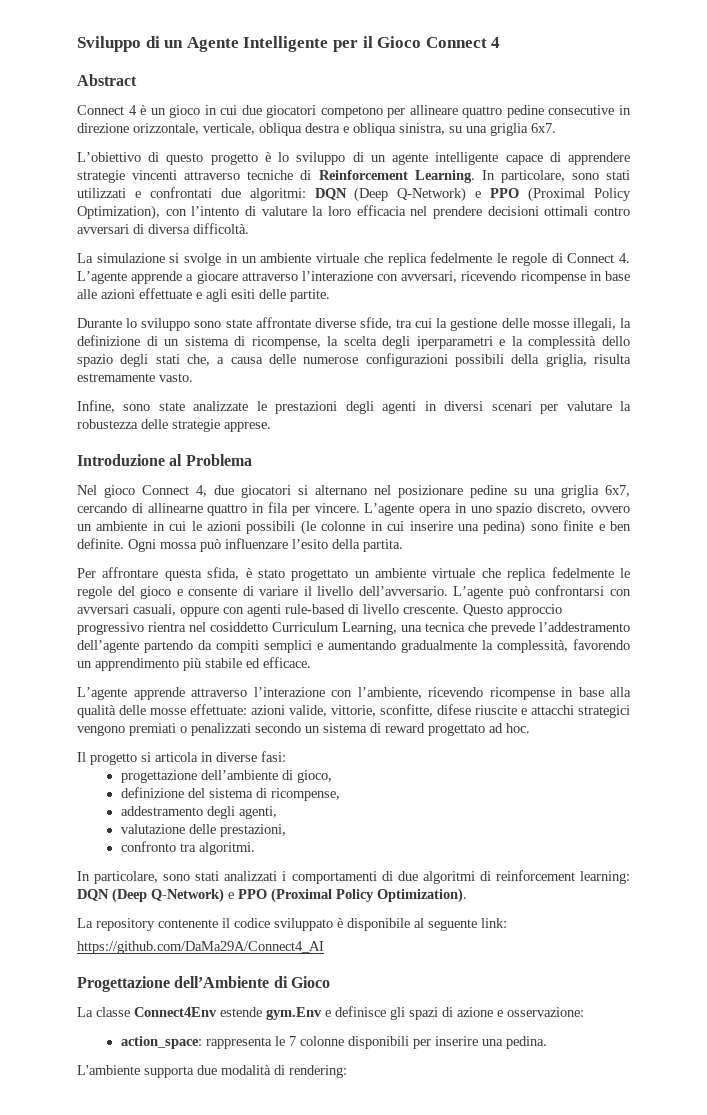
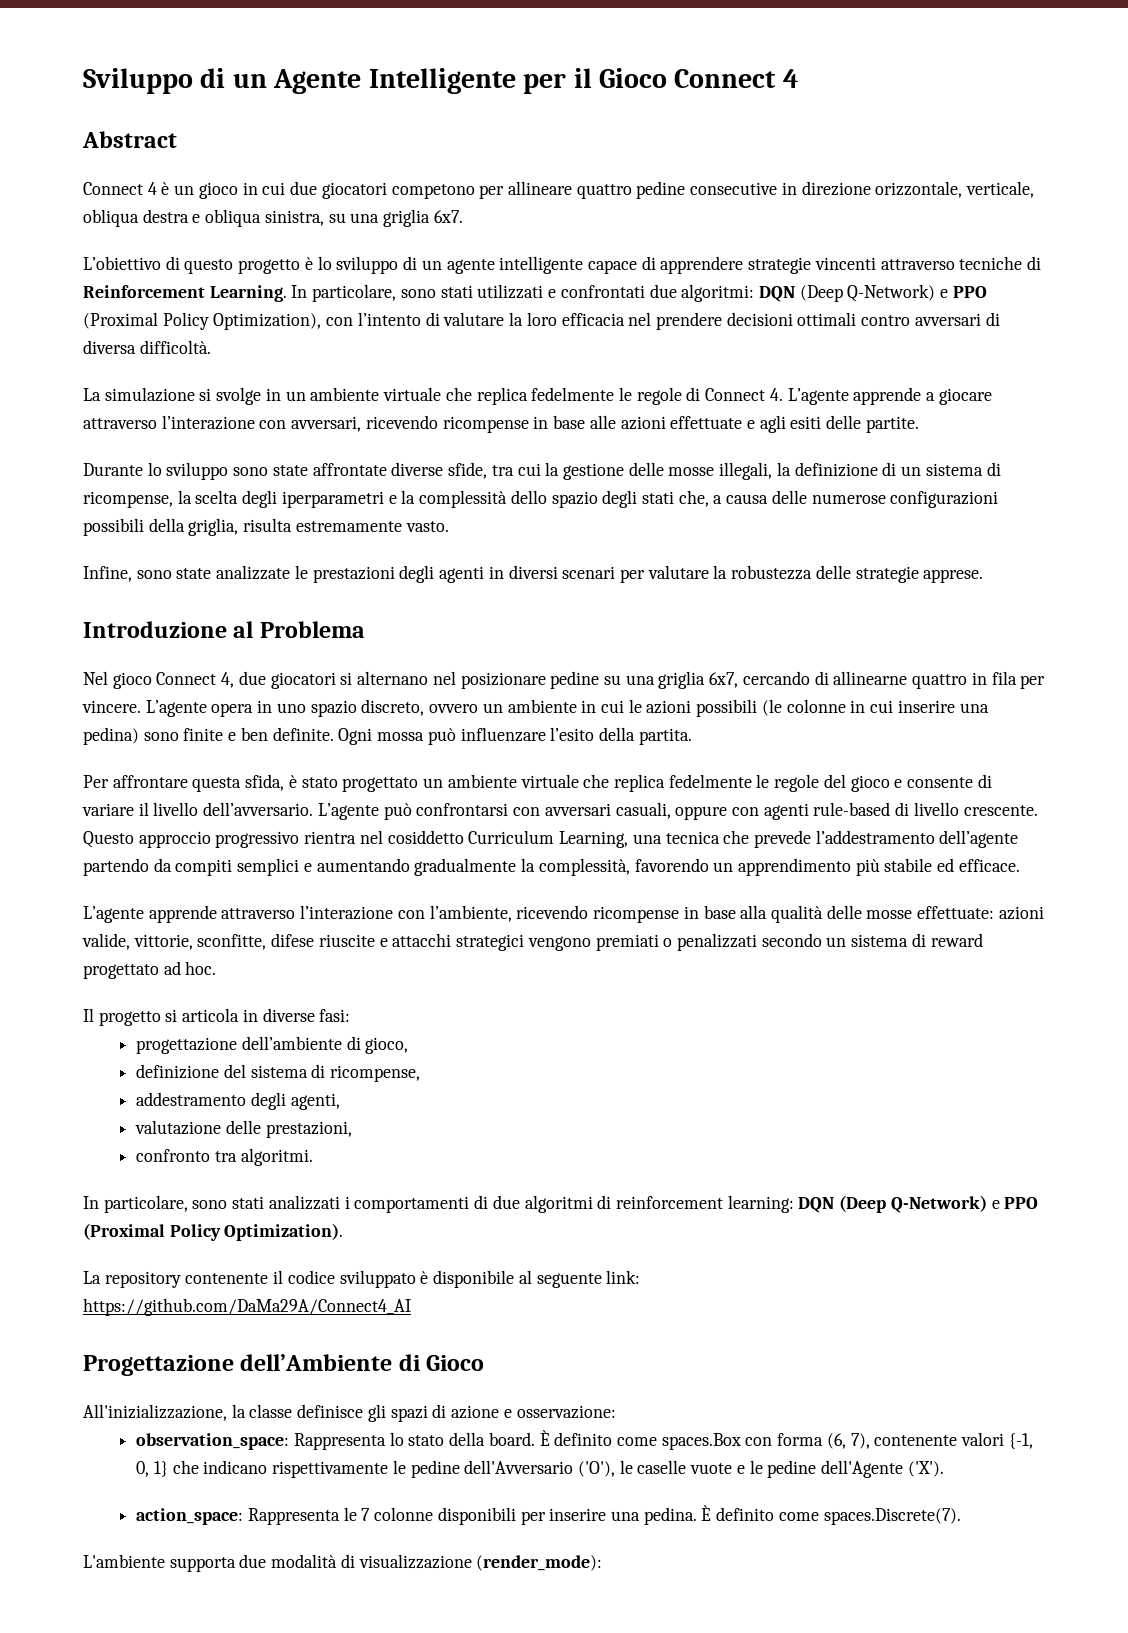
- La classe Connect4Env estende gym.Env e definisce gli spazi di azione e osservazione:
+ All'inizializzazione, la classe definisce gli spazi di azione e osservazione:
+ observation_space: Rappresenta lo stato della board. È definito come spaces.Box con forma (6, 7), contenente valori {-1, 0, 1} che indicano rispettivamente le pedine dell'Avversario ('O'), le caselle vuote e le pedine dell'Agente ('X').
- action_space: rappresenta le 7 colonne disponibili per inserire una pedina.
+ action_space: Rappresenta le 7 colonne disponibili per inserire una pedina. È definito come spaces.Discrete(7).
- L'ambiente supporta due modalità di rendering:
+ L'ambiente supporta due modalità di visualizzazione (render_mode):

